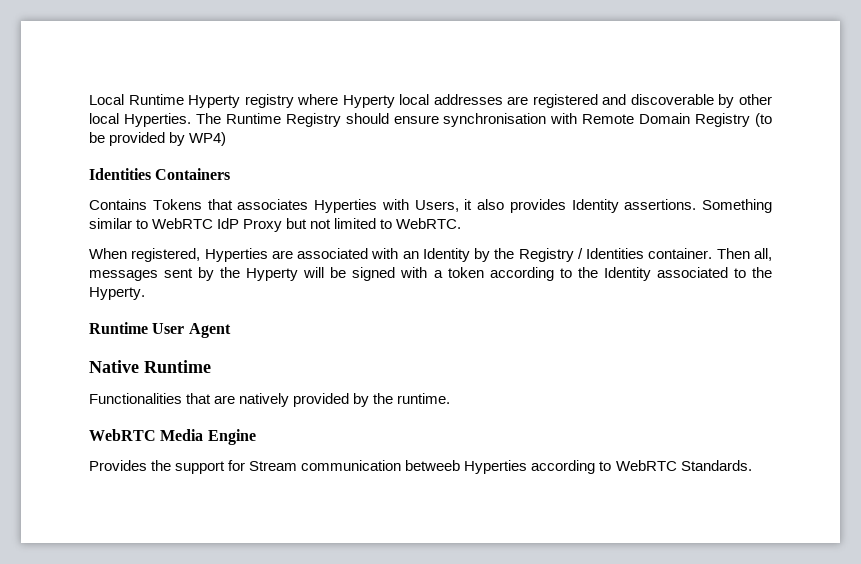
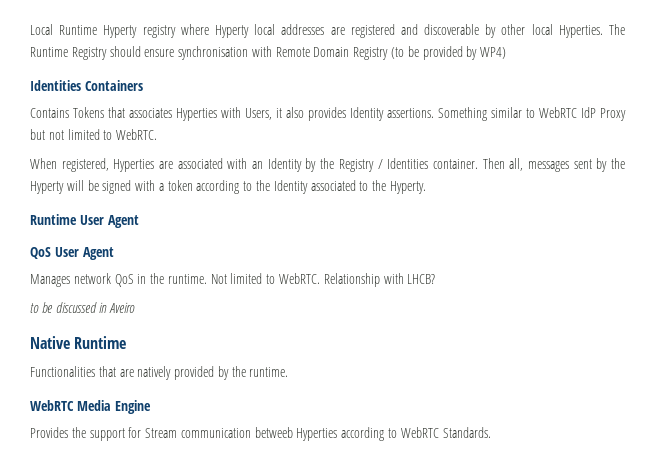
+ QoS User Agent
+ Manages network QoS in the runtime. Not limited to WebRTC. Relationship with LHCB?
+ to be discussed in Aveiro

